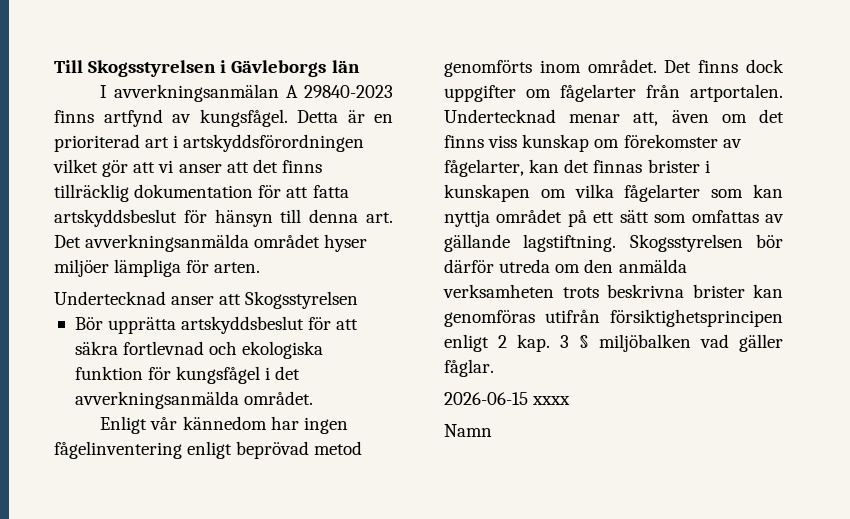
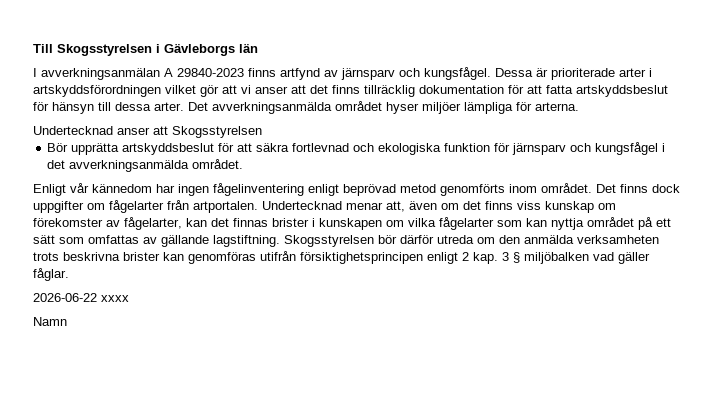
- I avverkningsanmälan A 29840-2023 finns artfynd av kungsfågel. Detta är en prioriterad art i artskyddsförordningen vilket gör att vi anser att det finns tillräcklig dokumentation för att fatta artskyddsbeslut för hänsyn till denna art. Det avverkningsanmälda området hyser miljöer lämpliga för arten.
+ I avverkningsanmälan A 29840-2023 finns artfynd av järnsparv och kungsfågel. Dessa är prioriterade arter i artskyddsförordningen vilket gör att vi anser att det finns tillräcklig dokumentation för att fatta artskyddsbeslut för hänsyn till dessa arter. Det avverkningsanmälda området hyser miljöer lämpliga för arterna.
- Bör upprätta artskyddsbeslut för att säkra fortlevnad och ekologiska funktion för kungsfågel i det avverkningsanmälda området.
+ Bör upprätta artskyddsbeslut för att säkra fortlevnad och ekologiska funktion för järnsparv och kungsfågel i det avverkningsanmälda området.
- 2026-06-15 xxxx
+ 2026-06-22 xxxx

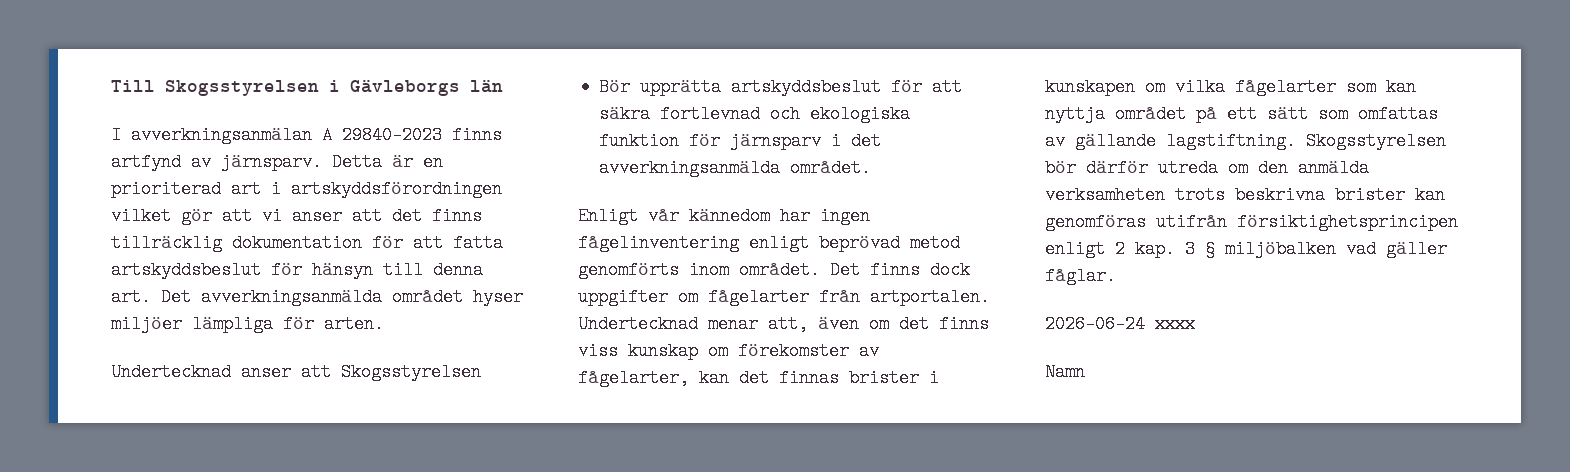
- I avverkningsanmälan A 29840-2023 finns artfynd av järnsparv och kungsfågel. Dessa är prioriterade arter i artskyddsförordningen vilket gör att vi anser att det finns tillräcklig dokumentation för att fatta artskyddsbeslut för hänsyn till dessa arter. Det avverkningsanmälda området hyser miljöer lämpliga för arterna.
+ I avverkningsanmälan A 29840-2023 finns artfynd av järnsparv. Detta är en prioriterad art i artskyddsförordningen vilket gör att vi anser att det finns tillräcklig dokumentation för att fatta artskyddsbeslut för hänsyn till denna art. Det avverkningsanmälda området hyser miljöer lämpliga för arten.
- Bör upprätta artskyddsbeslut för att säkra fortlevnad och ekologiska funktion för järnsparv och kungsfågel i det avverkningsanmälda området.
+ Bör upprätta artskyddsbeslut för att säkra fortlevnad och ekologiska funktion för järnsparv i det avverkningsanmälda området.
- 2026-06-22 xxxx
+ 2026-06-24 xxxx

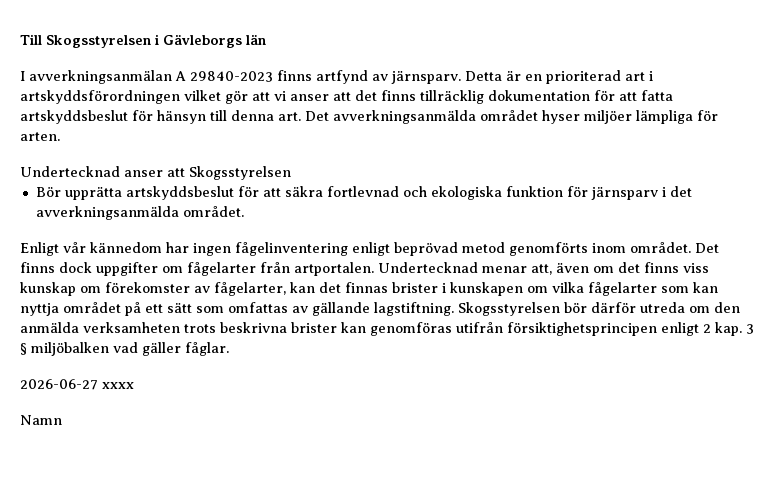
- 2026-06-24 xxxx
+ 2026-06-27 xxxx

